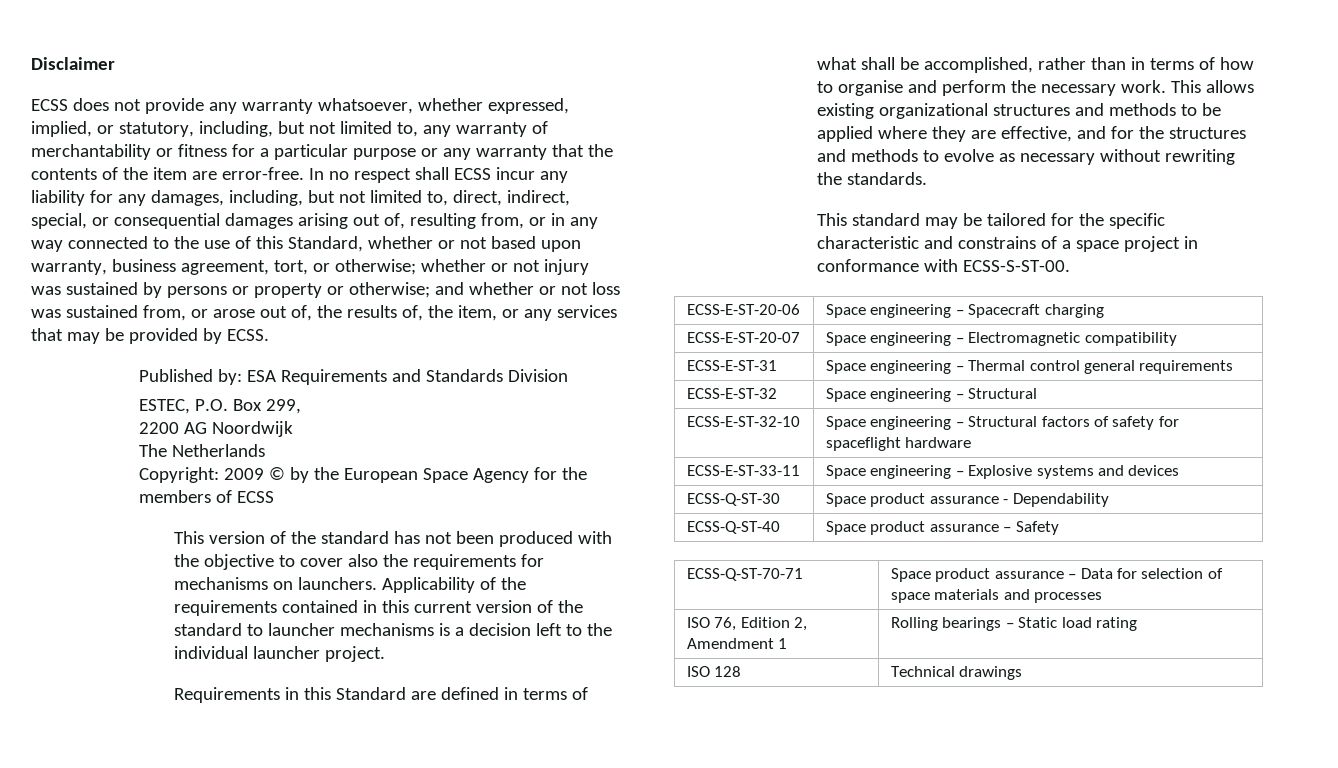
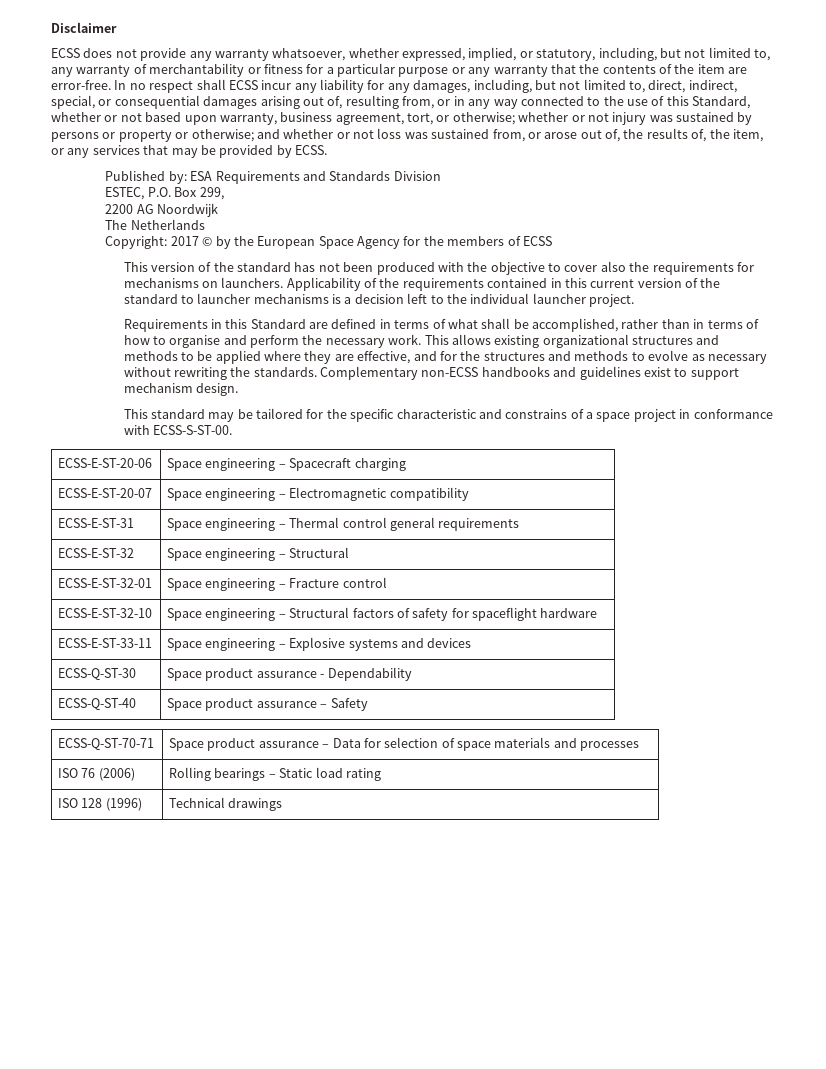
- Copyright: 2009 © by the European Space Agency for the members of ECSS
+ Copyright: 2017 © by the European Space Agency for the members of ECSS
+ Complementary non-ECSS handbooks and guidelines exist to support mechanism design.
+ ECSS-E-ST-32-01 | Space engineering – Fracture control
- ISO 76, Edition 2, Amendment 1 | Rolling bearings – Static load rating
+ ISO 76 (2006) | Rolling bearings – Static load rating
- ISO 128 | Technical drawings
+ ISO 128 (1996) | Technical drawings

